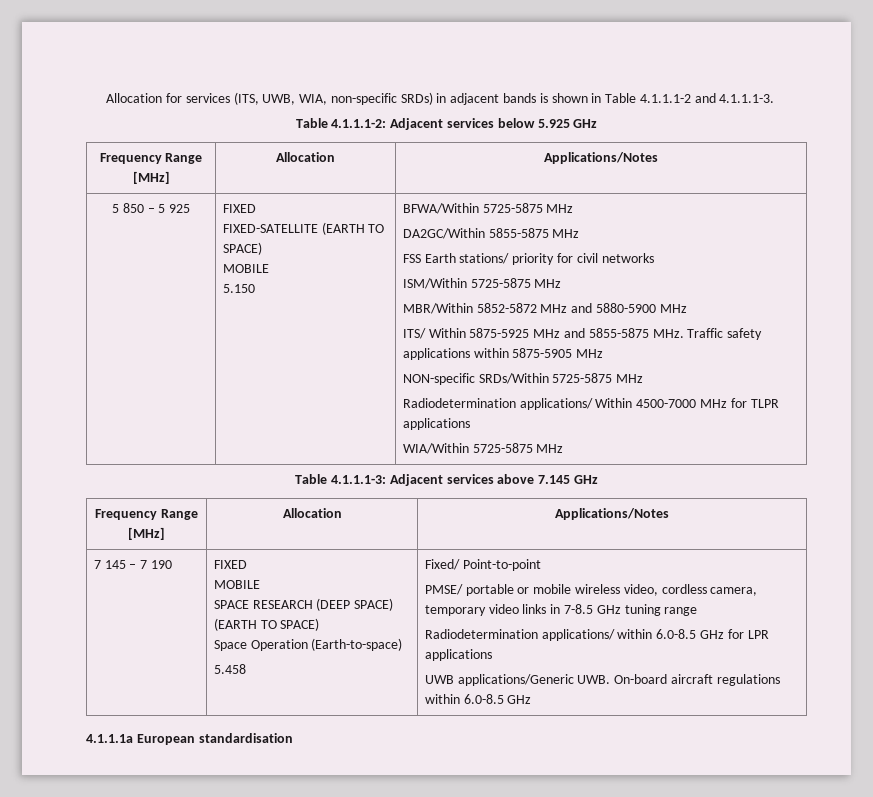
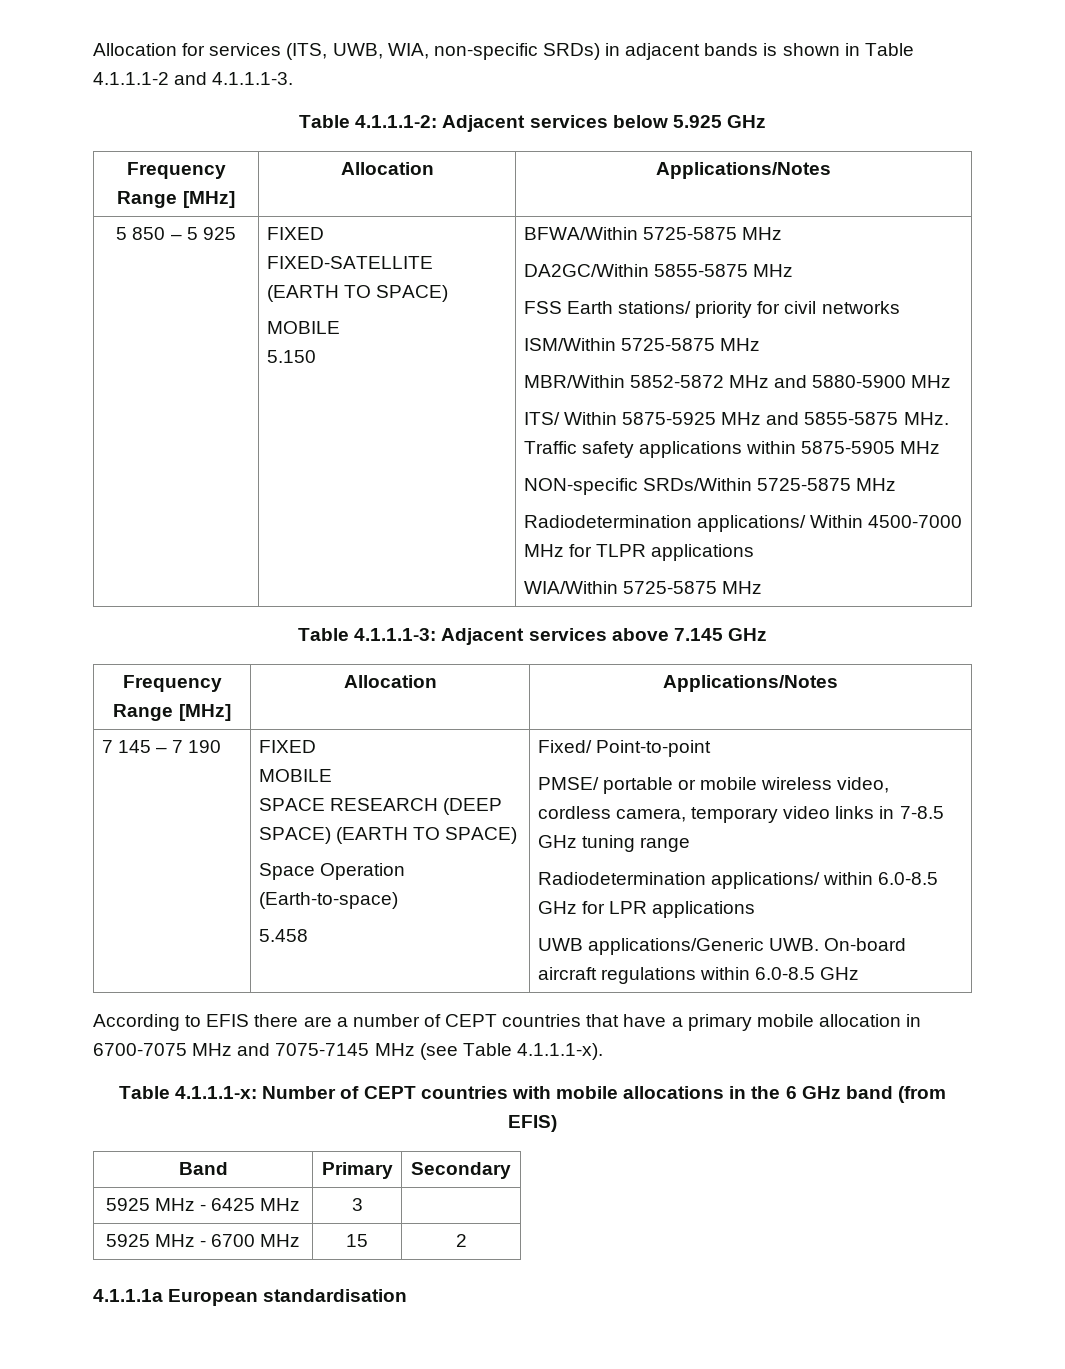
+ According to EFIS there are a number of CEPT countries that have a primary mobile allocation in 6700-7075 MHz and 7075-7145 MHz (see Table 4.1.1.1-x).
+ Table 4.1.1.1-x: Number of CEPT countries with mobile allocations in the 6 GHz band (from EFIS)
+ Band | Primary | Secondary
+ 5925 MHz - 6425 MHz | 3 |
+ 5925 MHz - 6700 MHz | 15 | 2

